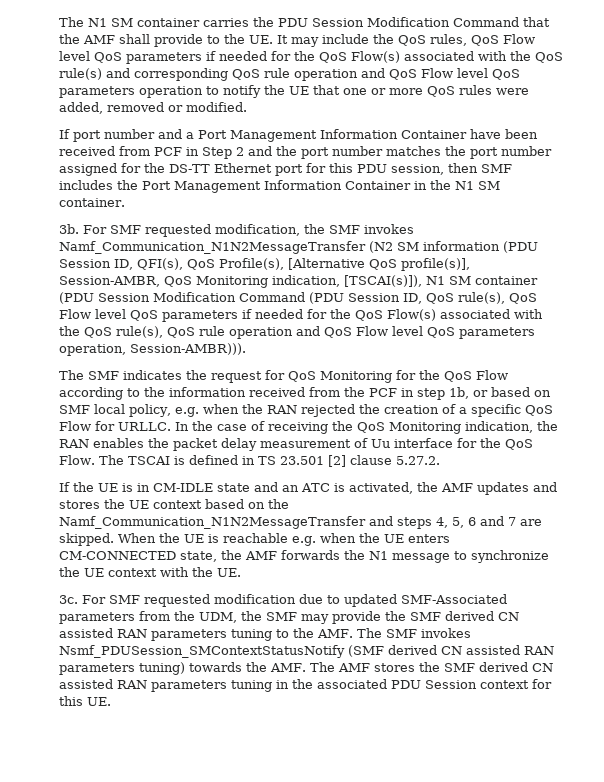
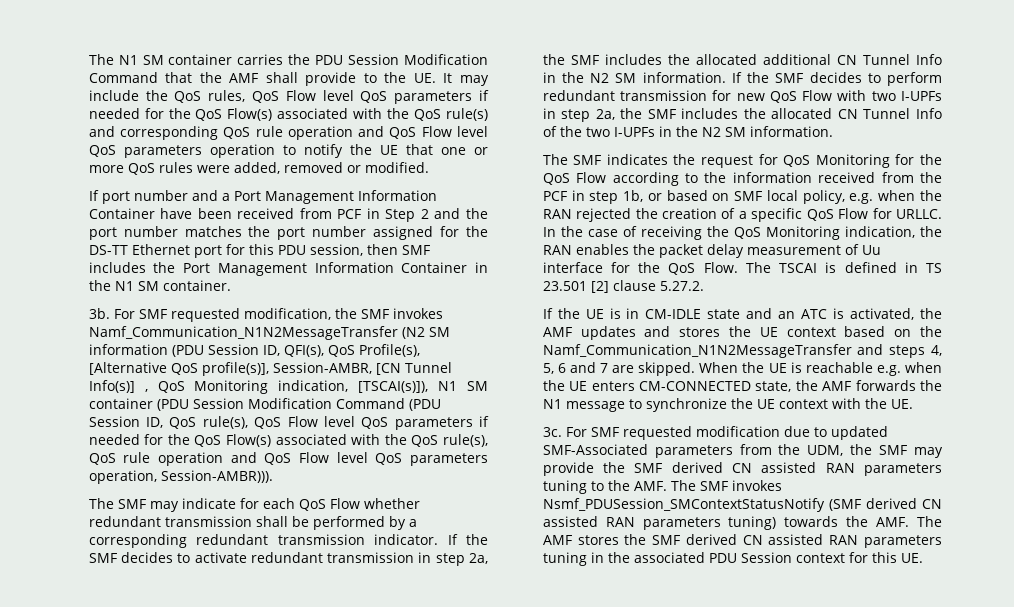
- For SMF requested modification, the SMF invokes Namf_Communication_N1N2MessageTransfer (N2 SM information (PDU Session ID, QFI(s), QoS Profile(s), [Alternative QoS profile(s)], Session-AMBR, QoS Monitoring indication, [TSCAI(s)]), N1 SM container (PDU Session Modification Command (PDU Session ID, QoS rule(s), QoS Flow level QoS parameters if needed for the QoS Flow(s) associated with the QoS rule(s), QoS rule operation and QoS Flow level QoS parameters operation, Session-AMBR))).
+ For SMF requested modification, the SMF invokes Namf_Communication_N1N2MessageTransfer (N2 SM information (PDU Session ID, QFI(s), QoS Profile(s), [Alternative QoS profile(s)], Session-AMBR, [CN Tunnel Info(s)] , QoS Monitoring indication, [TSCAI(s)]), N1 SM container (PDU Session Modification Command (PDU Session ID, QoS rule(s), QoS Flow level QoS parameters if needed for the QoS Flow(s) associated with the QoS rule(s), QoS rule operation and QoS Flow level QoS parameters operation, Session-AMBR))).
+ The SMF may indicate for each QoS Flow whether redundant transmission shall be performed by a corresponding redundant transmission indicator. If the SMF decides to activate redundant transmission in step 2a, the SMF includes the allocated additional CN Tunnel Info in the N2 SM information. If the SMF decides to perform redundant transmission for new QoS Flow with two I-UPFs in step 2a, the SMF includes the allocated CN Tunnel Info of the two I-UPFs in the N2 SM information.

